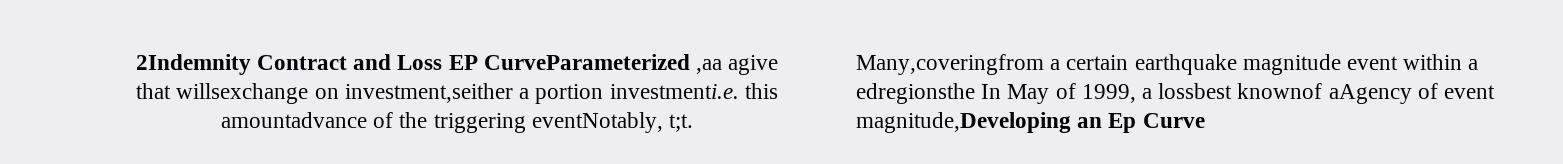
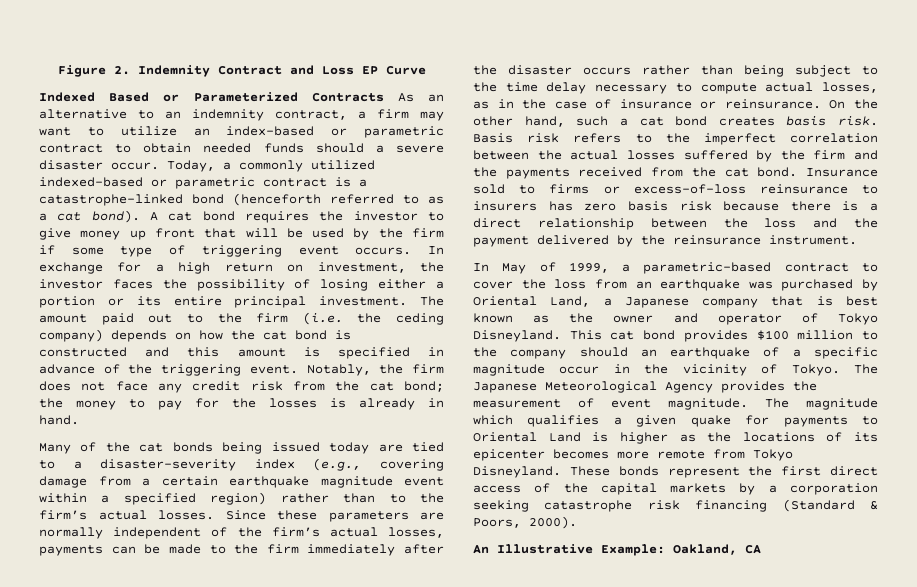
- 2Indemnity Contract and Loss EP CurveParameterized ,aa agive that willsexchange on investment,seither a portion investmenti.e. this amountadvance of the triggering eventNotably, t;t.
- Many,coveringfrom a certain earthquake magnitude event within a edregionsthe In May of 1999, a lossbest knownof aAgency of event magnitude,Developing an Ep Curve
+ Figure 2. Indemnity Contract and Loss EP Curve
+ Indexed Based or Parameterized Contracts As an alternative to an indemnity contract, a firm may want to utilize an index-based or parametric contract to obtain needed funds should a severe disaster occur. Today, a commonly utilized indexed-based or parametric contract is a catastrophe-linked bond (henceforth referred to as a cat bond). A cat bond requires the investor to give money up front that will be used by the firm if some type of triggering event occurs. In exchange for a high return on investment, the investor faces the possibility of losing either a portion or its entire principal investment. The amount paid out to the firm (i.e. the ceding company) depends on how the cat bond is constructed and this amount is specified in advance of the triggering event. Notably, the firm does not face any credit risk from the cat bond; the money to pay for the losses is already in hand.
+ Many of the cat bonds being issued today are tied to a disaster-severity index (e.g., covering damage from a certain earthquake magnitude event within a specified region) rather than to the firm’s actual losses. Since these parameters are normally independent of the firm’s actual losses, payments can be made to the firm immediately after the disaster occurs rather than being subject to the time delay necessary to compute actual losses, as in the case of insurance or reinsurance. On the other hand, such a cat bond creates basis risk. Basis risk refers to the imperfect correlation between the actual losses suffered by the firm and the payments received from the cat bond. Insurance sold to firms or excess-of-loss reinsurance to insurers has zero basis risk because there is a direct relationship between the loss and the payment delivered by the reinsurance instrument.
+ In May of 1999, a parametric-based contract to cover the loss from an earthquake was purchased by Oriental Land, a Japanese company that is best known as the owner and operator of Tokyo Disneyland. This cat bond provides $100 million to the company should an earthquake of a specific magnitude occur in the vicinity of Tokyo. The Japanese Meteorological Agency provides the measurement of event magnitude. The magnitude which qualifies a given quake for payments to Oriental Land is higher as the locations of its epicenter becomes more remote from Tokyo Disneyland. These bonds represent the first direct access of the capital markets by a corporation seeking catastrophe risk financing (Standard & Poors, 2000).
+ An Illustrative Example: Oakland, CA

